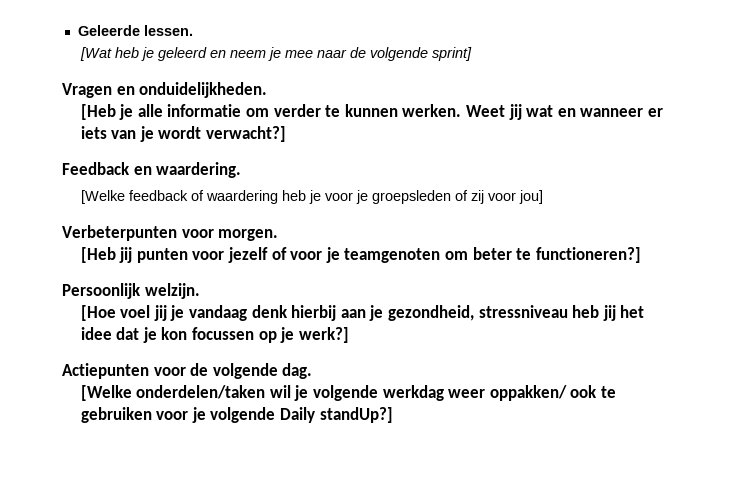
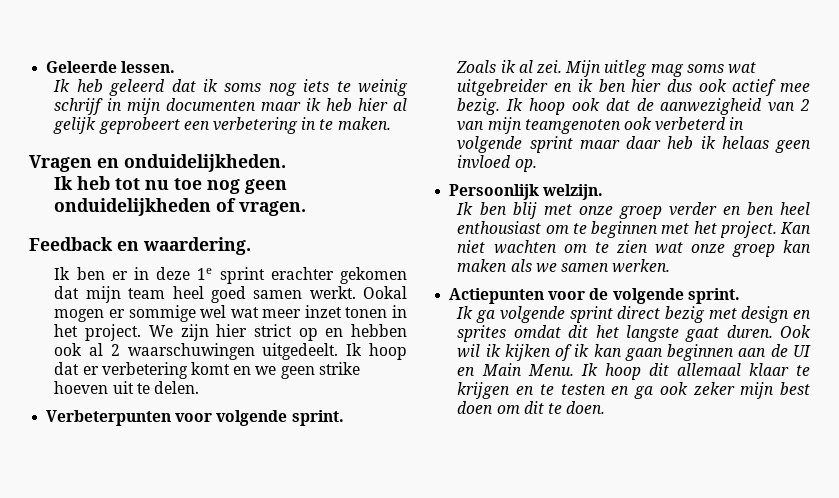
- [Wat heb je geleerd en neem je mee naar de volgende sprint]
+ Ik heb geleerd dat ik soms nog iets te weinig schrijf in mijn documenten maar ik heb hier al gelijk geprobeert een verbetering in te maken.
  Vragen en onduidelijkheden.
- [Heb je alle informatie om verder te kunnen werken. Weet jij wat en wanneer er iets van je wordt verwacht?]
+ Ik heb tot nu toe nog geen onduidelijkheden of vragen.
  Feedback en waardering.
- [Welke feedback of waardering heb je voor je groepsleden of zij voor jou]
- Verbeterpunten voor morgen.
- [Heb jij punten voor jezelf of voor je teamgenoten om beter te functioneren?]
+ Ik ben er in deze 1e sprint erachter gekomen dat mijn team heel goed samen werkt. Ookal mogen er sommige wel wat meer inzet tonen in het project. We zijn hier strict op en hebben ook al 2 waarschuwingen uitgedeelt. Ik hoop dat er verbetering komt en we geen strike hoeven uit te delen.
+ Verbeterpunten voor volgende sprint.
+ Zoals ik al zei. Mijn uitleg mag soms wat uitgebreider en ik ben hier dus ook actief mee bezig. Ik hoop ook dat de aanwezigheid van 2 van mijn teamgenoten ook verbeterd in volgende sprint maar daar heb ik helaas geen invloed op.
  Persoonlijk welzijn.
- [Hoe voel jij je vandaag denk hierbij aan je gezondheid, stressniveau heb jij het idee dat je kon focussen op je werk?]
- Actiepunten voor de volgende dag.
- [Welke onderdelen/taken wil je volgende werkdag weer oppakken/ ook te gebruiken voor je volgende Daily standUp?]
+ Ik ben blij met onze groep verder en ben heel enthousiast om te beginnen met het project. Kan niet wachten om te zien wat onze groep kan maken als we samen werken.
+ Actiepunten voor de volgende sprint.
+ Ik ga volgende sprint direct bezig met design en sprites omdat dit het langste gaat duren. Ook wil ik kijken of ik kan gaan beginnen aan de UI en Main Menu. Ik hoop dit allemaal klaar te krijgen en te testen en ga ook zeker mijn best doen om dit te doen.

